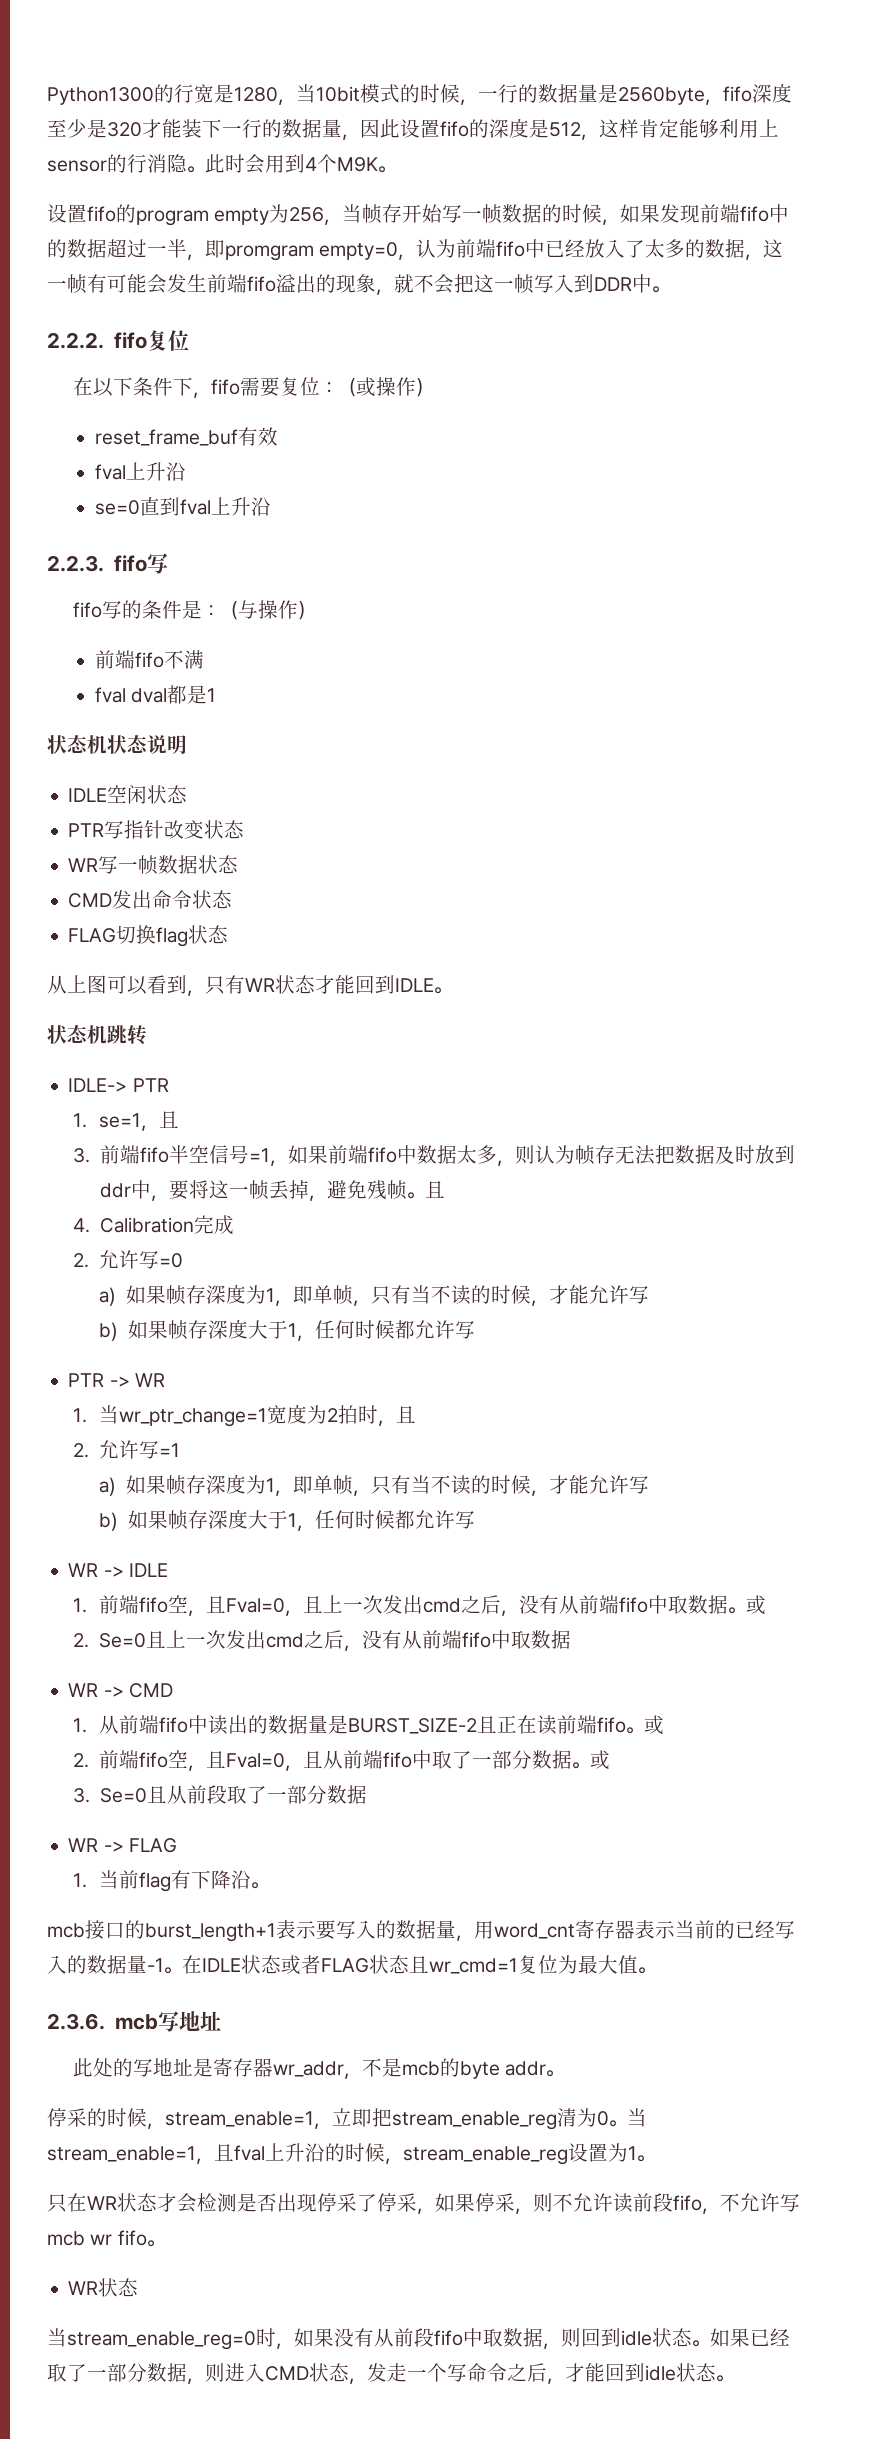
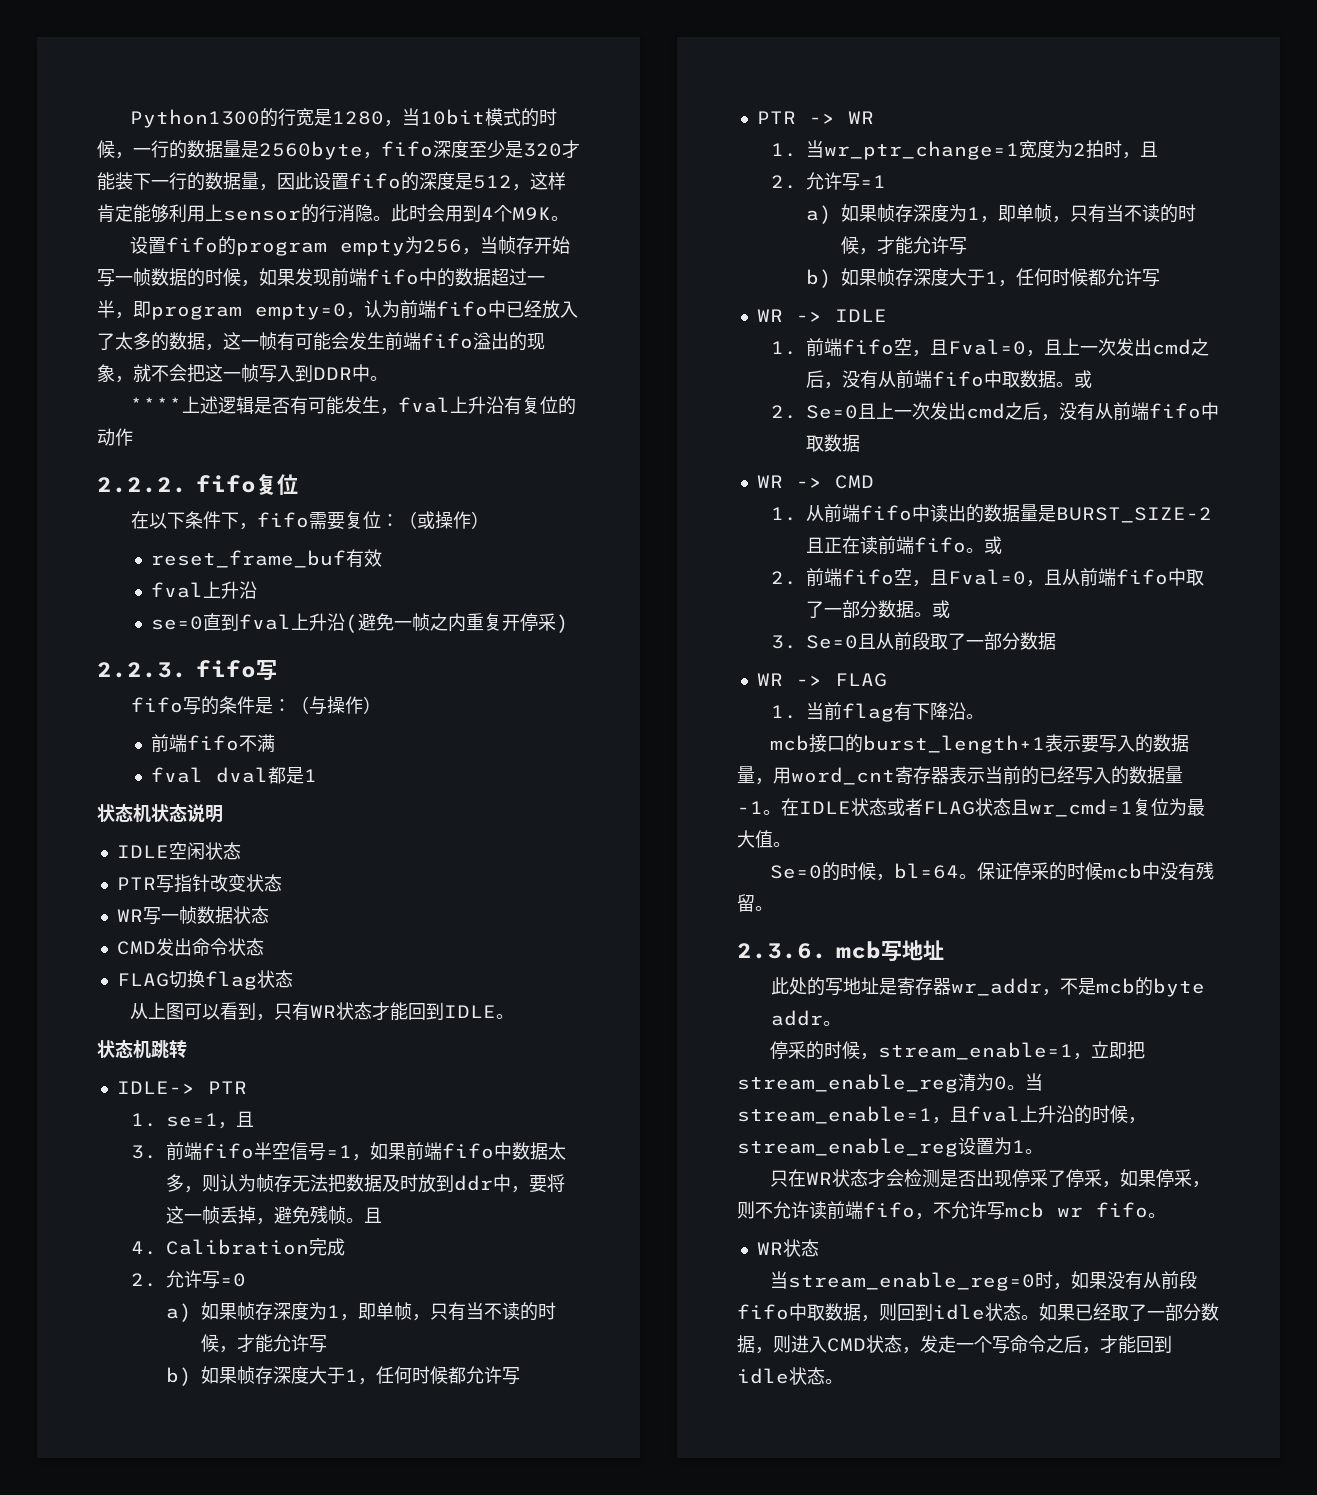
- 设置fifo的program empty为256，当帧存开始写一帧数据的时候，如果发现前端fifo中的数据超过一半，即promgram empty=0，认为前端fifo中已经放入了太多的数据，这一帧有可能会发生前端fifo溢出的现象，就不会把这一帧写入到DDR中。
+ 设置fifo的program empty为256，当帧存开始写一帧数据的时候，如果发现前端fifo中的数据超过一半，即program empty=0，认为前端fifo中已经放入了太多的数据，这一帧有可能会发生前端fifo溢出的现象，就不会把这一帧写入到DDR中。
+ ****上述逻辑是否有可能发生，fval上升沿有复位的动作
- se=0直到fval上升沿
+ se=0直到fval上升沿(避免一帧之内重复开停采)
+ Se=0的时候，bl=64。保证停采的时候mcb中没有残留。
- 只在WR状态才会检测是否出现停采了停采，如果停采，则不允许读前段fifo，不允许写mcb wr fifo。
+ 只在WR状态才会检测是否出现停采了停采，如果停采，则不允许读前端fifo，不允许写mcb wr fifo。

